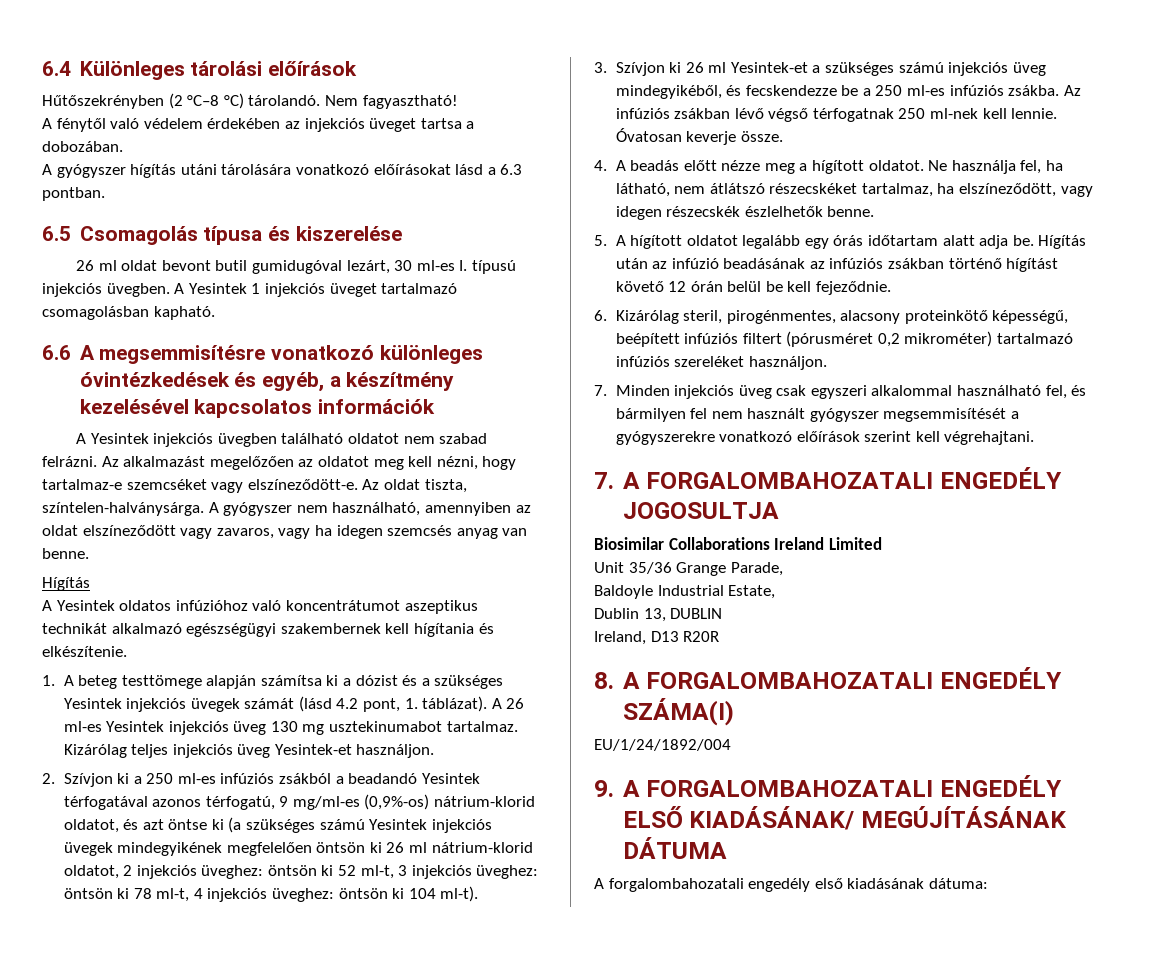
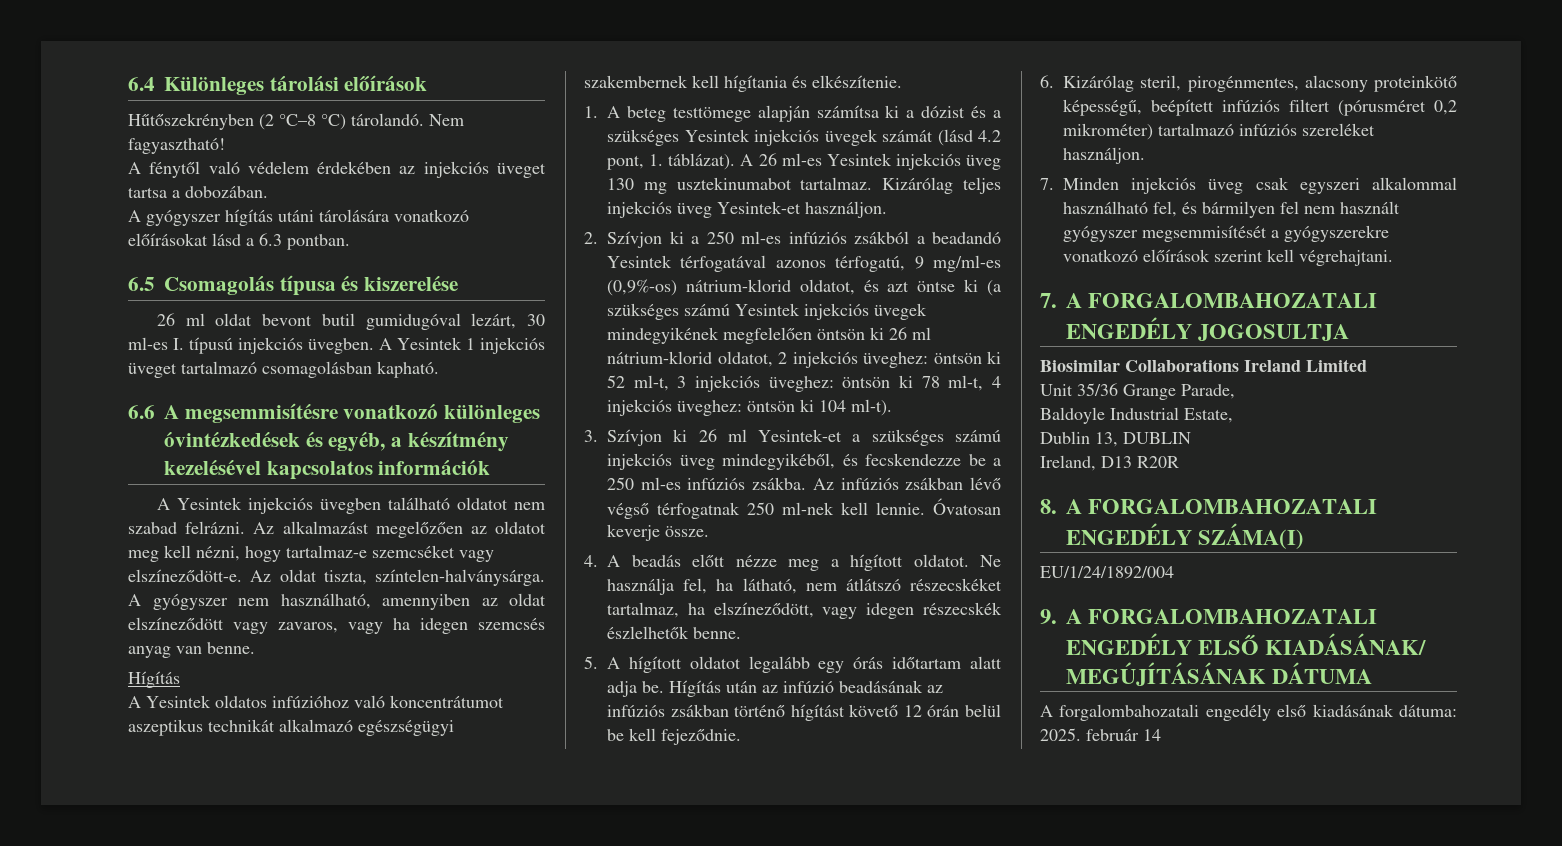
- A forgalombahozatali engedély első kiadásának dátuma:
+ A forgalombahozatali engedély első kiadásának dátuma: 2025. február 14

